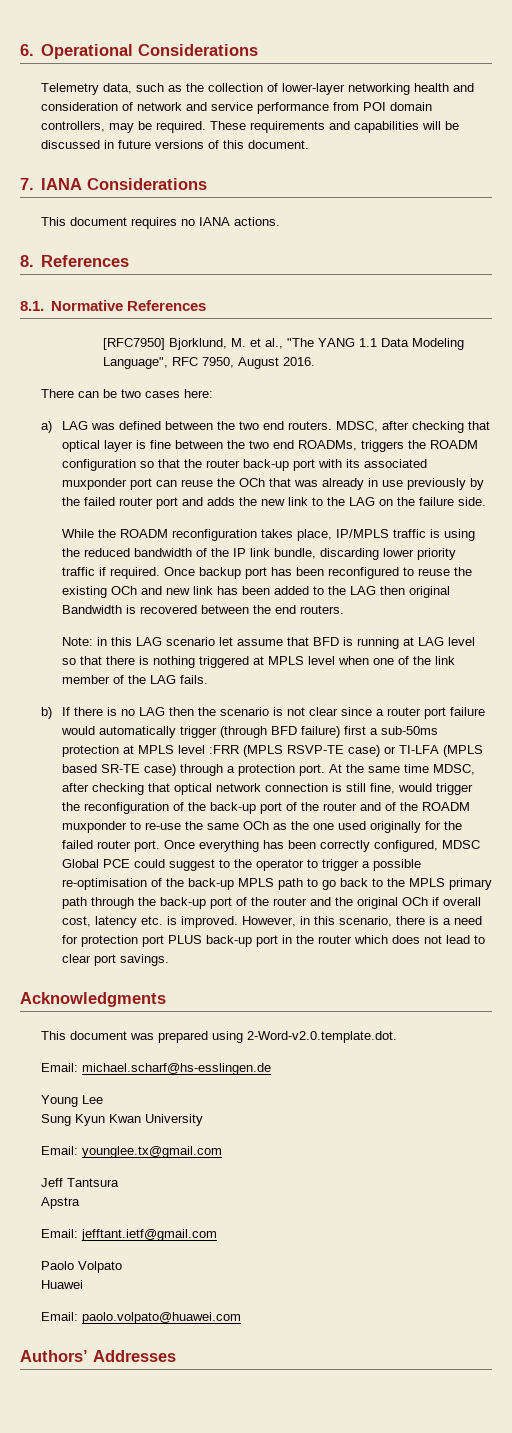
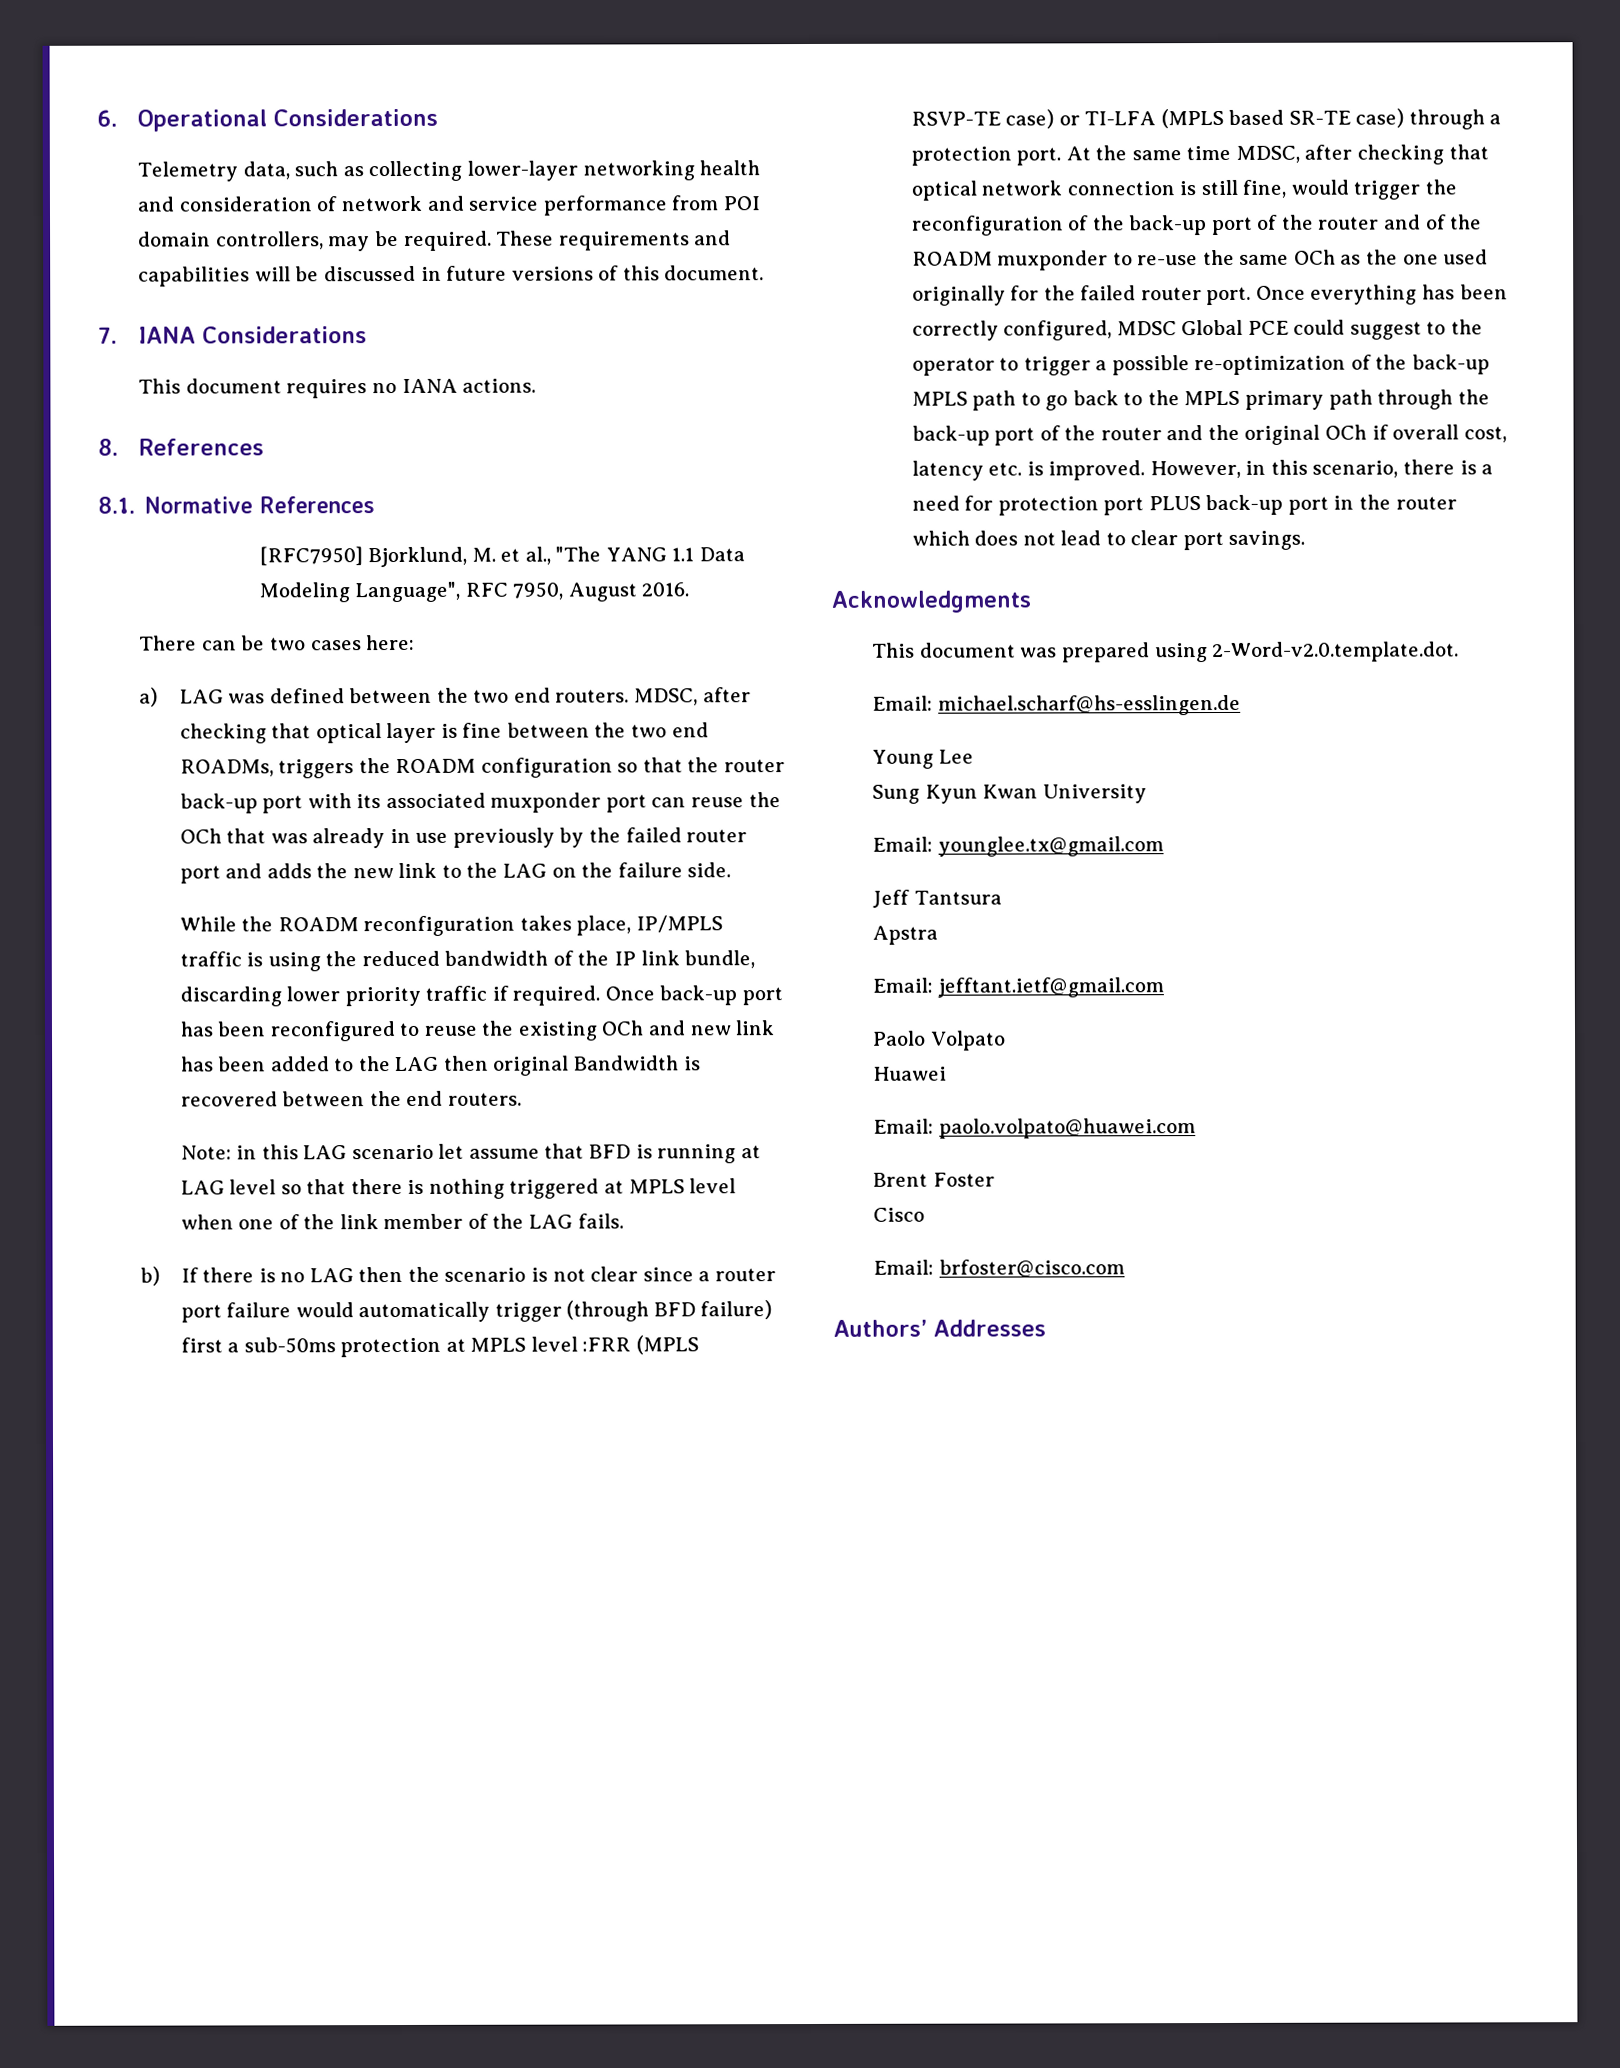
- Telemetry data, such as the collection of lower-layer networking health and consideration of network and service performance from POI domain controllers, may be required.
+ Telemetry data, such as collecting lower-layer networking health and consideration of network and service performance from POI domain controllers, may be required.
- Once backup port has been reconfigured to reuse the existing OCh and new link has been added to the LAG then original Bandwidth is recovered between the end routers.
+ Once back-up port has been reconfigured to reuse the existing OCh and new link has been added to the LAG then original Bandwidth is recovered between the end routers.
- Once everything has been correctly configured, MDSC Global PCE could suggest to the operator to trigger a possible re-optimisation of the back-up MPLS path to go back to the MPLS primary path through the back-up port of the router and the original OCh if overall cost, latency etc. is improved.
+ Once everything has been correctly configured, MDSC Global PCE could suggest to the operator to trigger a possible re-optimization of the back-up MPLS path to go back to the MPLS primary path through the back-up port of the router and the original OCh if overall cost, latency etc. is improved.
+ Brent Foster
+ Cisco
+ Email: brfoster@cisco.com

